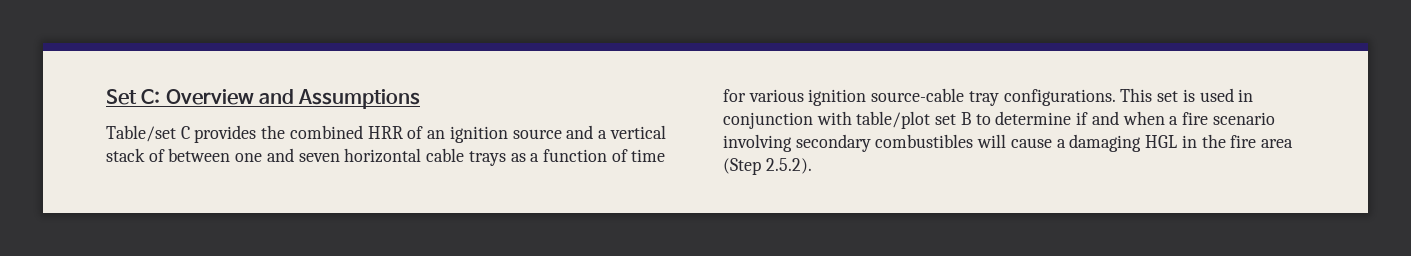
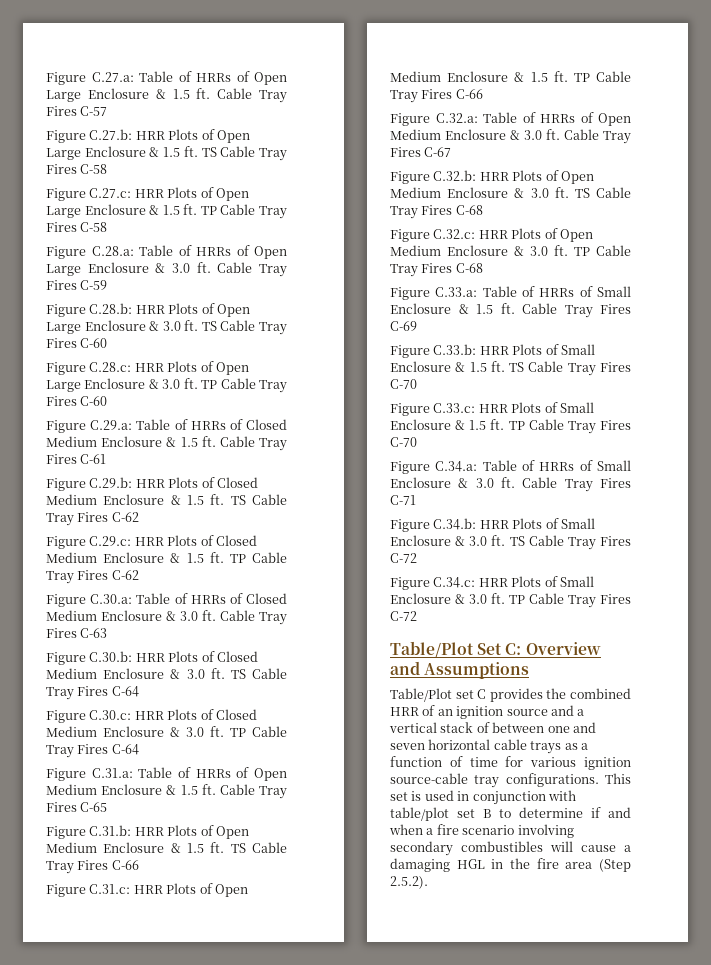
- Set C: Overview and Assumptions
+ Figure C.27.a: Table of HRRs of Open Large Enclosure & 1.5 ft. Cable Tray Fires C-57
+ Figure C.27.b: HRR Plots of Open Large Enclosure & 1.5 ft. TS Cable Tray Fires C-58
+ Figure C.27.c: HRR Plots of Open Large Enclosure & 1.5 ft. TP Cable Tray Fires C-58
+ Figure C.28.a: Table of HRRs of Open Large Enclosure & 3.0 ft. Cable Tray Fires C-59
+ Figure C.28.b: HRR Plots of Open Large Enclosure & 3.0 ft. TS Cable Tray Fires C-60
+ Figure C.28.c: HRR Plots of Open Large Enclosure & 3.0 ft. TP Cable Tray Fires C-60
+ Figure C.29.a: Table of HRRs of Closed Medium Enclosure & 1.5 ft. Cable Tray Fires C-61
+ Figure C.29.b: HRR Plots of Closed Medium Enclosure & 1.5 ft. TS Cable Tray Fires C-62
+ Figure C.29.c: HRR Plots of Closed Medium Enclosure & 1.5 ft. TP Cable Tray Fires C-62
+ Figure C.30.a: Table of HRRs of Closed Medium Enclosure & 3.0 ft. Cable Tray Fires C-63
+ Figure C.30.b: HRR Plots of Closed Medium Enclosure & 3.0 ft. TS Cable Tray Fires C-64
+ Figure C.30.c: HRR Plots of Closed Medium Enclosure & 3.0 ft. TP Cable Tray Fires C-64
+ Figure C.31.a: Table of HRRs of Open Medium Enclosure & 1.5 ft. Cable Tray Fires C-65
+ Figure C.31.b: HRR Plots of Open Medium Enclosure & 1.5 ft. TS Cable Tray Fires C-66
+ Figure C.31.c: HRR Plots of Open Medium Enclosure & 1.5 ft. TP Cable Tray Fires C-66
+ Figure C.32.a: Table of HRRs of Open Medium Enclosure & 3.0 ft. Cable Tray Fires C-67
+ Figure C.32.b: HRR Plots of Open Medium Enclosure & 3.0 ft. TS Cable Tray Fires C-68
+ Figure C.32.c: HRR Plots of Open Medium Enclosure & 3.0 ft. TP Cable Tray Fires C-68
+ Figure C.33.a: Table of HRRs of Small Enclosure & 1.5 ft. Cable Tray Fires C-69
+ Figure C.33.b: HRR Plots of Small Enclosure & 1.5 ft. TS Cable Tray Fires C-70
+ Figure C.33.c: HRR Plots of Small Enclosure & 1.5 ft. TP Cable Tray Fires C-70
+ Figure C.34.a: Table of HRRs of Small Enclosure & 3.0 ft. Cable Tray Fires C-71
+ Figure C.34.b: HRR Plots of Small Enclosure & 3.0 ft. TS Cable Tray Fires C-72
+ Figure C.34.c: HRR Plots of Small Enclosure & 3.0 ft. TP Cable Tray Fires C-72
+ Table/Plot Set C: Overview and Assumptions
- Table/set C provides the combined HRR of an ignition source and a vertical stack of between one and seven horizontal cable trays as a function of time for various ignition source-cable tray configurations.
+ Table/Plot set C provides the combined HRR of an ignition source and a vertical stack of between one and seven horizontal cable trays as a function of time for various ignition source-cable tray configurations.

